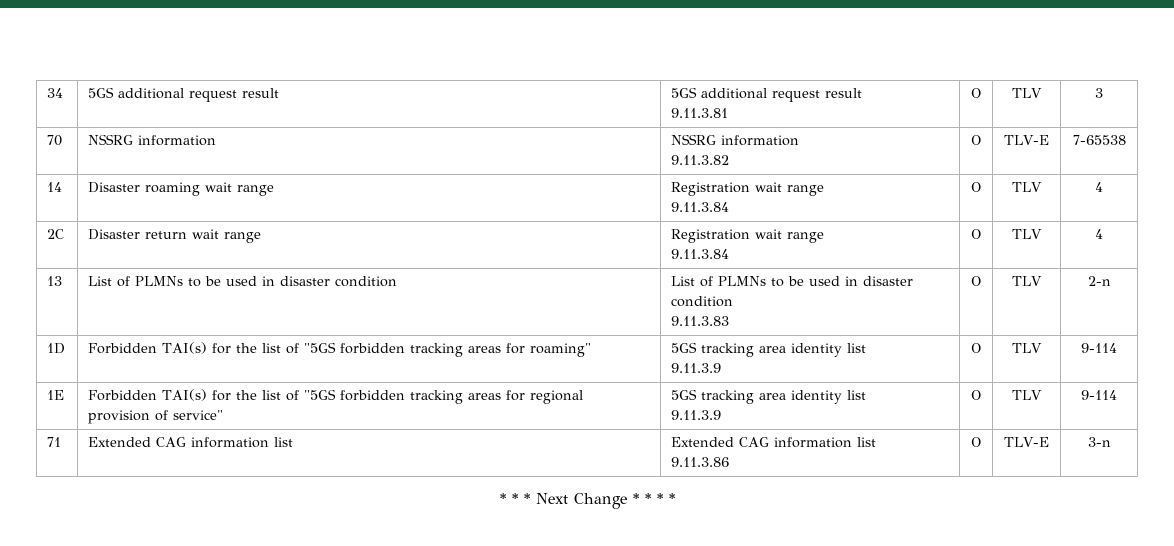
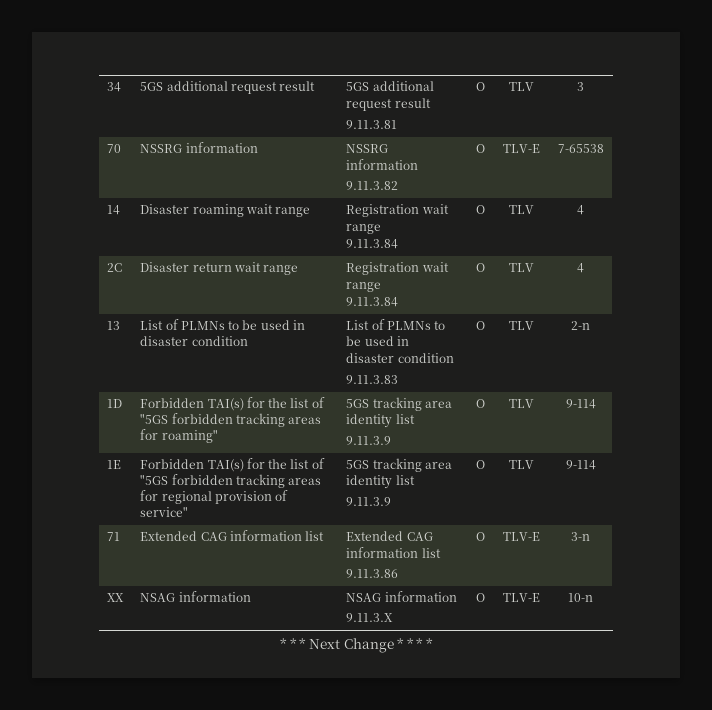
+ XX | NSAG information | NSAG information
+ 9.11.3.X | O | TLV-E | 10-n

